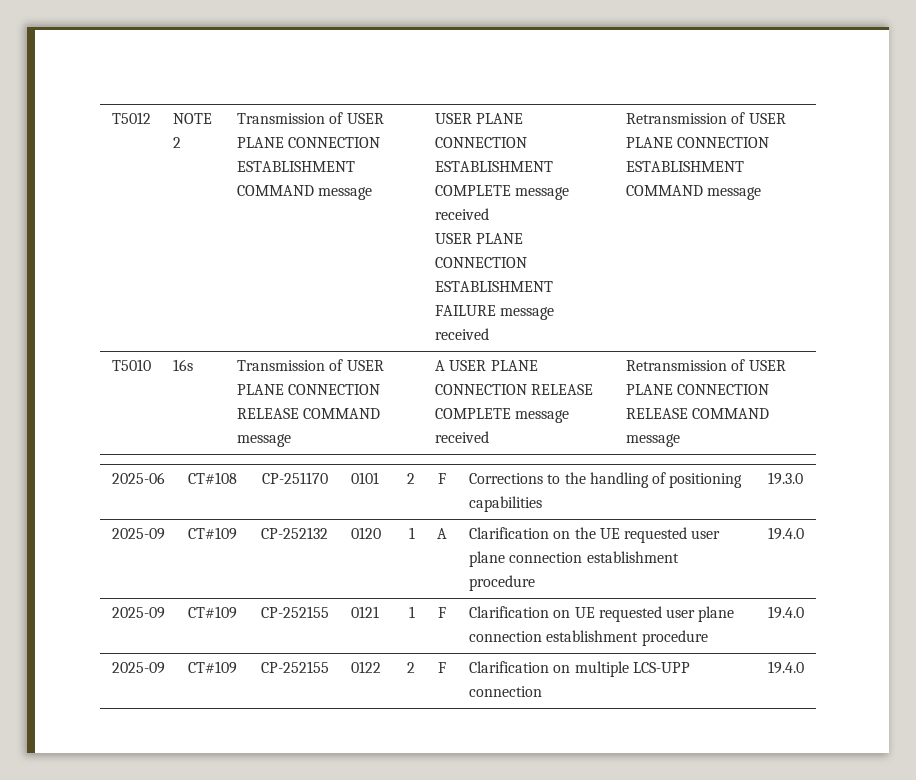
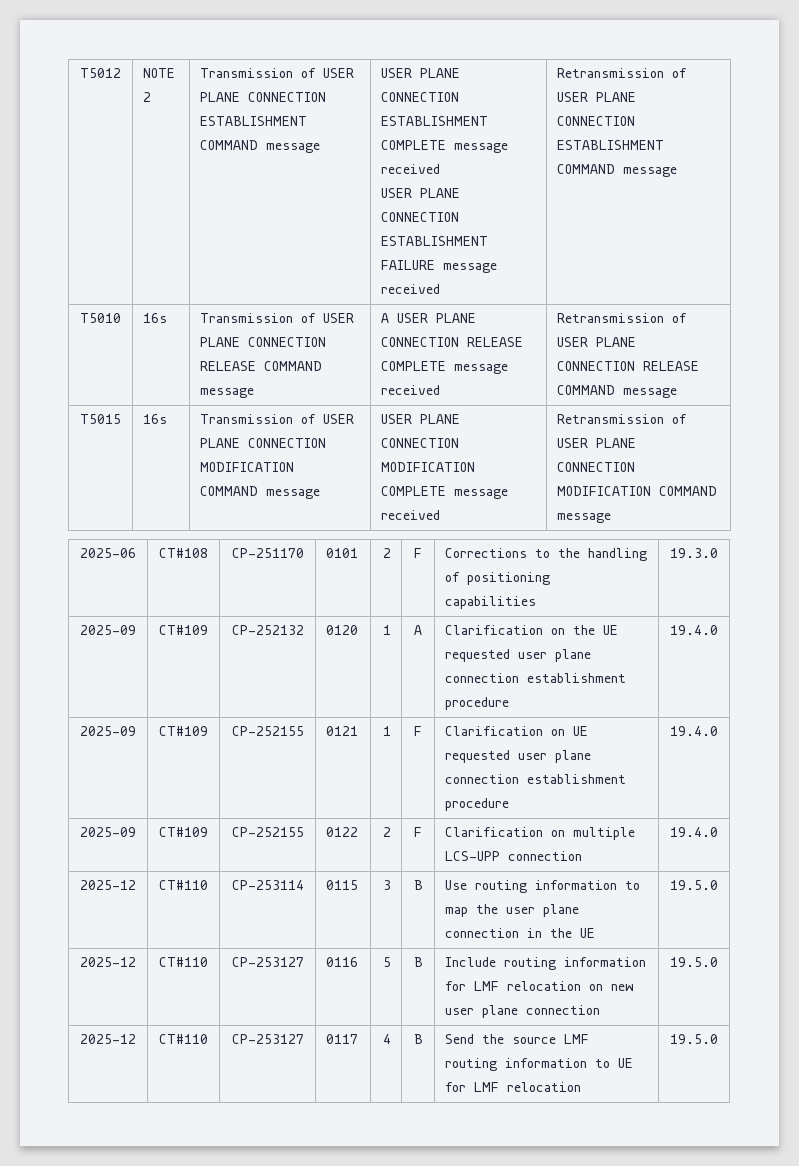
+ T5015 | 16s | Transmission of USER PLANE CONNECTION MODIFICATION COMMAND message | USER PLANE CONNECTION MODIFICATION COMPLETE message received | Retransmission of USER PLANE CONNECTION MODIFICATION COMMAND message
+ 2025-12 | CT#110 | CP-253114 | 0115 | 3 | B | Use routing information to map the user plane connection in the UE | 19.5.0
+ 2025-12 | CT#110 | CP-253127 | 0116 | 5 | B | Include routing information for LMF relocation on new user plane connection | 19.5.0
+ 2025-12 | CT#110 | CP-253127 | 0117 | 4 | B | Send the source LMF routing information to UE for LMF relocation | 19.5.0

